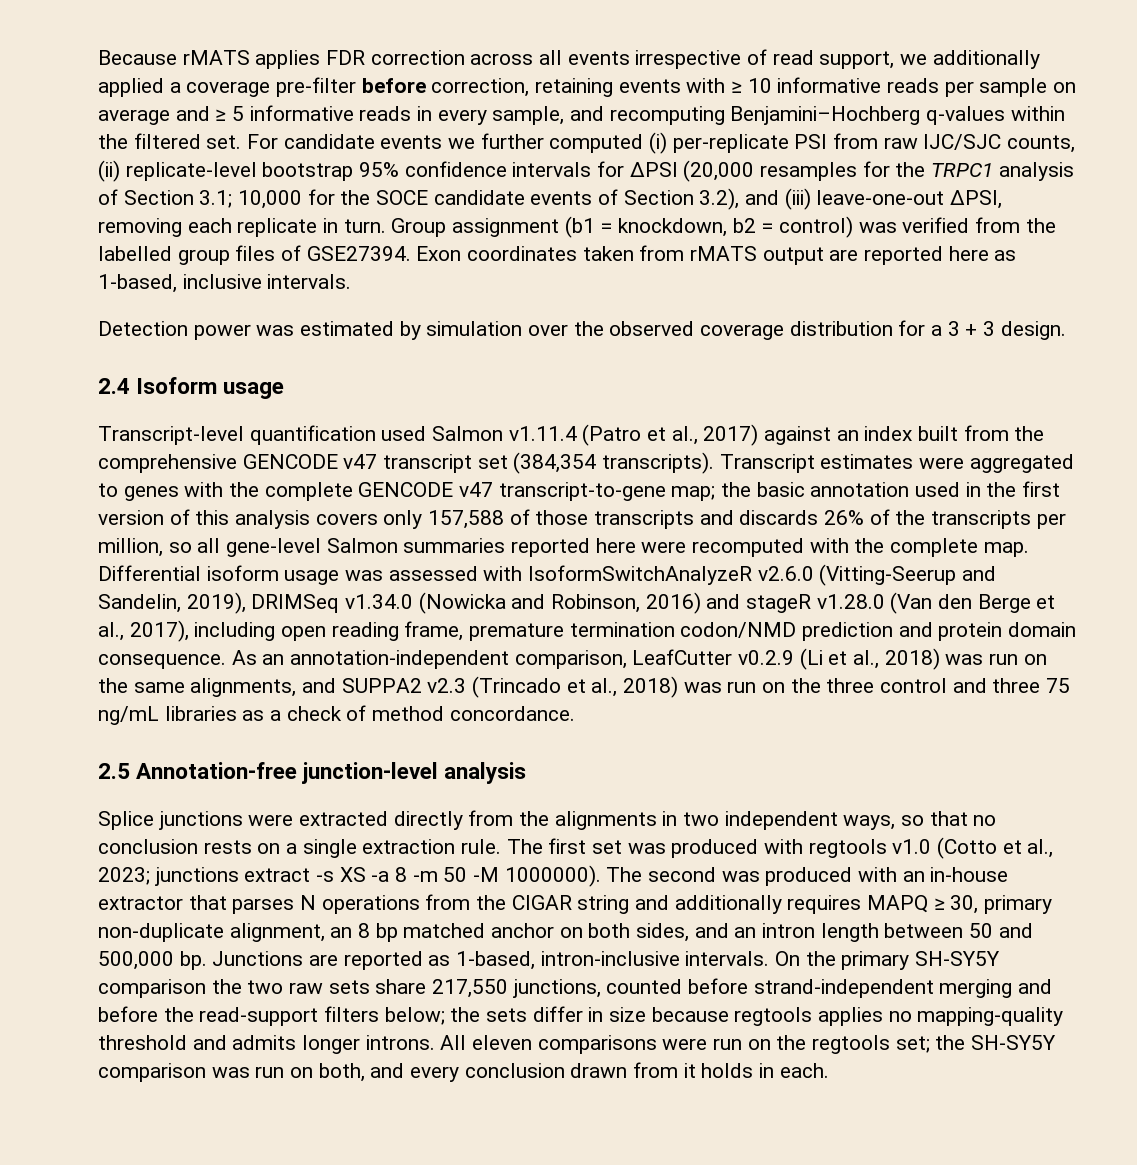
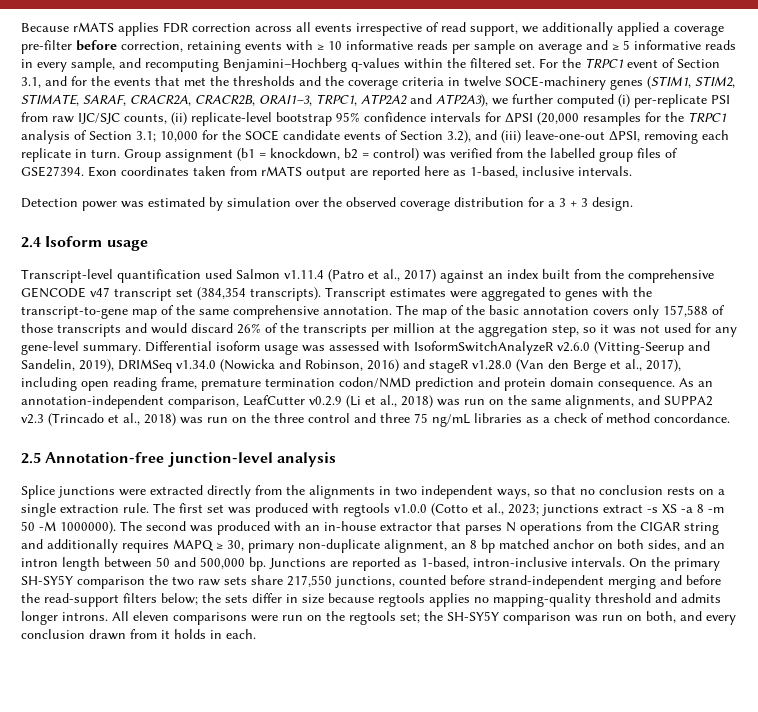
- For candidate events we further computed (i) per-replicate PSI from raw IJC/SJC counts, (ii) replicate-level bootstrap 95% confidence intervals for ΔPSI (20,000 resamples for the TRPC1 analysis of Section 3.1; 10,000 for the SOCE candidate events of Section 3.2), and (iii) leave-one-out ΔPSI, removing each replicate in turn.
+ For the TRPC1 event of Section 3.1, and for the events that met the thresholds and the coverage criteria in twelve SOCE-machinery genes (STIM1, STIM2, STIMATE, SARAF, CRACR2A, CRACR2B, ORAI1–3, TRPC1, ATP2A2 and ATP2A3), we further computed (i) per-replicate PSI from raw IJC/SJC counts, (ii) replicate-level bootstrap 95% confidence intervals for ΔPSI (20,000 resamples for the TRPC1 analysis of Section 3.1; 10,000 for the SOCE candidate events of Section 3.2), and (iii) leave-one-out ΔPSI, removing each replicate in turn.
- Transcript estimates were aggregated to genes with the complete GENCODE v47 transcript-to-gene map; the basic annotation used in the first version of this analysis covers only 157,588 of those transcripts and discards 26% of the transcripts per million, so all gene-level Salmon summaries reported here were recomputed with the complete map.
+ Transcript estimates were aggregated to genes with the transcript-to-gene map of the same comprehensive annotation. The map of the basic annotation covers only 157,588 of those transcripts and would discard 26% of the transcripts per million at the aggregation step, so it was not used for any gene-level summary.
- The first set was produced with regtools v1.0 (Cotto et al., 2023; junctions extract -s XS -a 8 -m 50 -M 1000000).
+ The first set was produced with regtools v1.0.0 (Cotto et al., 2023; junctions extract -s XS -a 8 -m 50 -M 1000000).

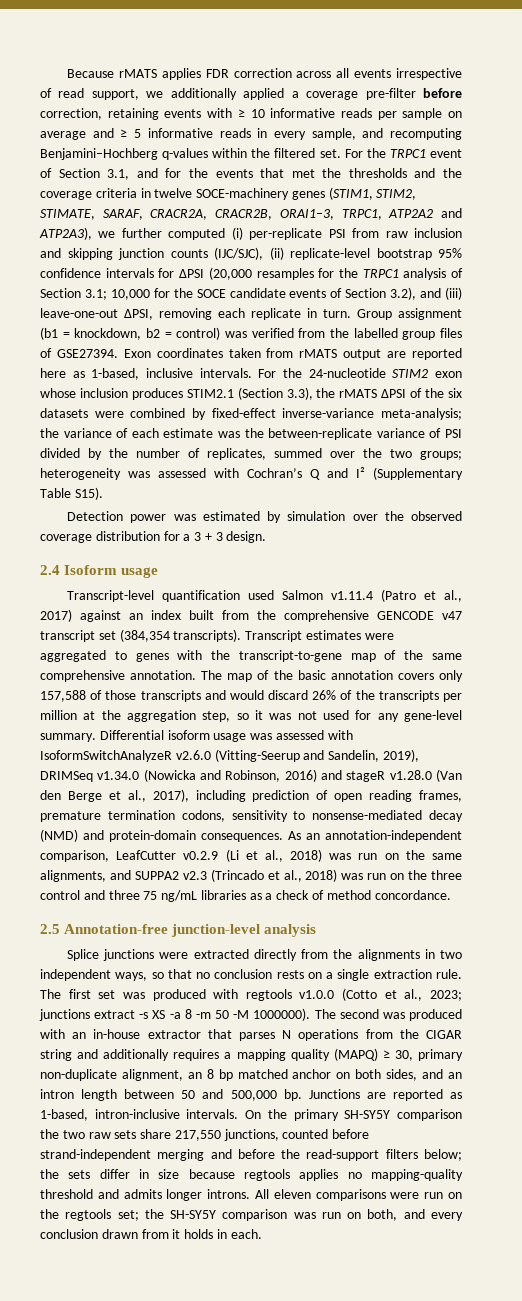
- For the TRPC1 event of Section 3.1, and for the events that met the thresholds and the coverage criteria in twelve SOCE-machinery genes (STIM1, STIM2, STIMATE, SARAF, CRACR2A, CRACR2B, ORAI1–3, TRPC1, ATP2A2 and ATP2A3), we further computed (i) per-replicate PSI from raw IJC/SJC counts, (ii) replicate-level bootstrap 95% confidence intervals for ΔPSI (20,000 resamples for the TRPC1 analysis of Section 3.1;
+ For the TRPC1 event of Section 3.1, and for the events that met the thresholds and the coverage criteria in twelve SOCE-machinery genes (STIM1, STIM2, STIMATE, SARAF, CRACR2A, CRACR2B, ORAI1–3, TRPC1, ATP2A2 and ATP2A3), we further computed (i) per-replicate PSI from raw inclusion and skipping junction counts (IJC/SJC), (ii) replicate-level bootstrap 95% confidence intervals for ΔPSI (20,000 resamples for the TRPC1 analysis of Section 3.1;
+ For the 24-nucleotide STIM2 exon whose inclusion produces STIM2.1 (Section 3.3), the rMATS ΔPSI of the six datasets were combined by fixed-effect inverse-variance meta-analysis; the variance of each estimate was the between-replicate variance of PSI divided by the number of replicates, summed over the two groups; heterogeneity was assessed with Cochran’s Q and I² (Supplementary Table S15).
- Differential isoform usage was assessed with IsoformSwitchAnalyzeR v2.6.0 (Vitting-Seerup and Sandelin, 2019), DRIMSeq v1.34.0 (Nowicka and Robinson, 2016) and stageR v1.28.0 (Van den Berge et al., 2017), including open reading frame, premature termination codon/NMD prediction and protein domain consequence.
+ Differential isoform usage was assessed with IsoformSwitchAnalyzeR v2.6.0 (Vitting-Seerup and Sandelin, 2019), DRIMSeq v1.34.0 (Nowicka and Robinson, 2016) and stageR v1.28.0 (Van den Berge et al., 2017), including prediction of open reading frames, premature termination codons, sensitivity to nonsense-mediated decay (NMD) and protein-domain consequences.
- The second was produced with an in-house extractor that parses N operations from the CIGAR string and additionally requires MAPQ ≥ 30, primary non-duplicate alignment, an 8 bp matched anchor on both sides, and an intron length between 50 and 500,000 bp.
+ The second was produced with an in-house extractor that parses N operations from the CIGAR string and additionally requires a mapping quality (MAPQ) ≥ 30, primary non-duplicate alignment, an 8 bp matched anchor on both sides, and an intron length between 50 and 500,000 bp.

